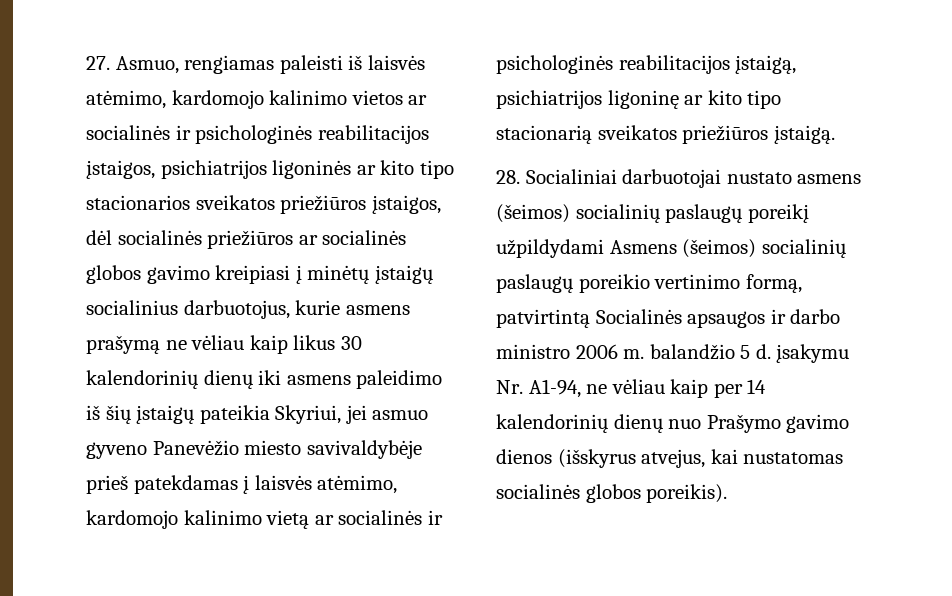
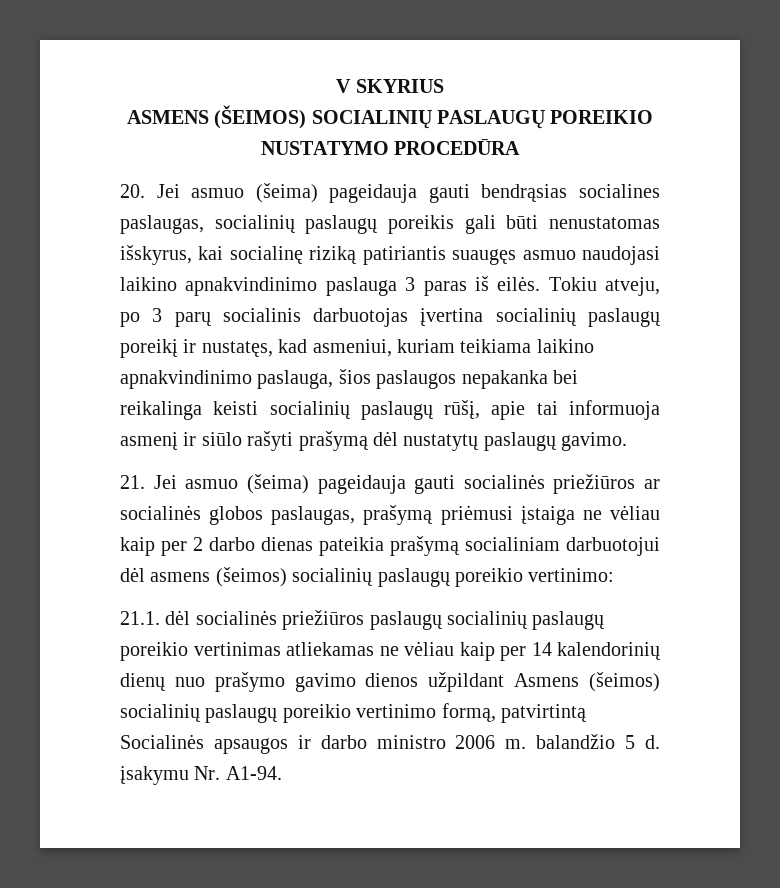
- 27. Asmuo, rengiamas paleisti iš laisvės atėmimo, kardomojo kalinimo vietos ar socialinės ir psichologinės reabilitacijos įstaigos, psichiatrijos ligoninės ar kito tipo stacionarios sveikatos priežiūros įstaigos, dėl socialinės priežiūros ar socialinės globos gavimo kreipiasi į minėtų įstaigų socialinius darbuotojus, kurie asmens prašymą ne vėliau kaip likus 30 kalendorinių dienų iki asmens paleidimo iš šių įstaigų pateikia Skyriui, jei asmuo gyveno Panevėžio miesto savivaldybėje prieš patekdamas į laisvės atėmimo, kardomojo kalinimo vietą ar socialinės ir psichologinės reabilitacijos įstaigą, psichiatrijos ligoninę ar kito tipo stacionarią sveikatos priežiūros įstaigą.
- 28. Socialiniai darbuotojai nustato asmens (šeimos) socialinių paslaugų poreikį užpildydami Asmens (šeimos) socialinių paslaugų poreikio vertinimo formą, patvirtintą Socialinės apsaugos ir darbo ministro 2006 m. balandžio 5 d. įsakymu Nr. A1-94, ne vėliau kaip per 14 kalendorinių dienų nuo Prašymo gavimo dienos (išskyrus atvejus, kai nustatomas socialinės globos poreikis).
+ V SKYRIUS
+ ASMENS (ŠEIMOS) SOCIALINIŲ PASLAUGŲ POREIKIO NUSTATYMO PROCEDŪRA
+ 20. Jei asmuo (šeima) pageidauja gauti bendrąsias socialines paslaugas, socialinių paslaugų poreikis gali būti nenustatomas išskyrus, kai socialinę riziką patiriantis suaugęs asmuo naudojasi laikino apnakvindinimo paslauga 3 paras iš eilės. Tokiu atveju, po 3 parų socialinis darbuotojas įvertina socialinių paslaugų poreikį ir nustatęs, kad asmeniui, kuriam teikiama laikino apnakvindinimo paslauga, šios paslaugos nepakanka bei reikalinga keisti socialinių paslaugų rūšį, apie tai informuoja asmenį ir siūlo rašyti prašymą dėl nustatytų paslaugų gavimo.
+ 21. Jei asmuo (šeima) pageidauja gauti socialinės priežiūros ar socialinės globos paslaugas, prašymą priėmusi įstaiga ne vėliau kaip per 2 darbo dienas pateikia prašymą socialiniam darbuotojui dėl asmens (šeimos) socialinių paslaugų poreikio vertinimo:
+ 21.1. dėl socialinės priežiūros paslaugų socialinių paslaugų poreikio vertinimas atliekamas ne vėliau kaip per 14 kalendorinių dienų nuo prašymo gavimo dienos užpildant Asmens (šeimos) socialinių paslaugų poreikio vertinimo formą, patvirtintą Socialinės apsaugos ir darbo ministro 2006 m. balandžio 5 d. įsakymu Nr. A1-94.

